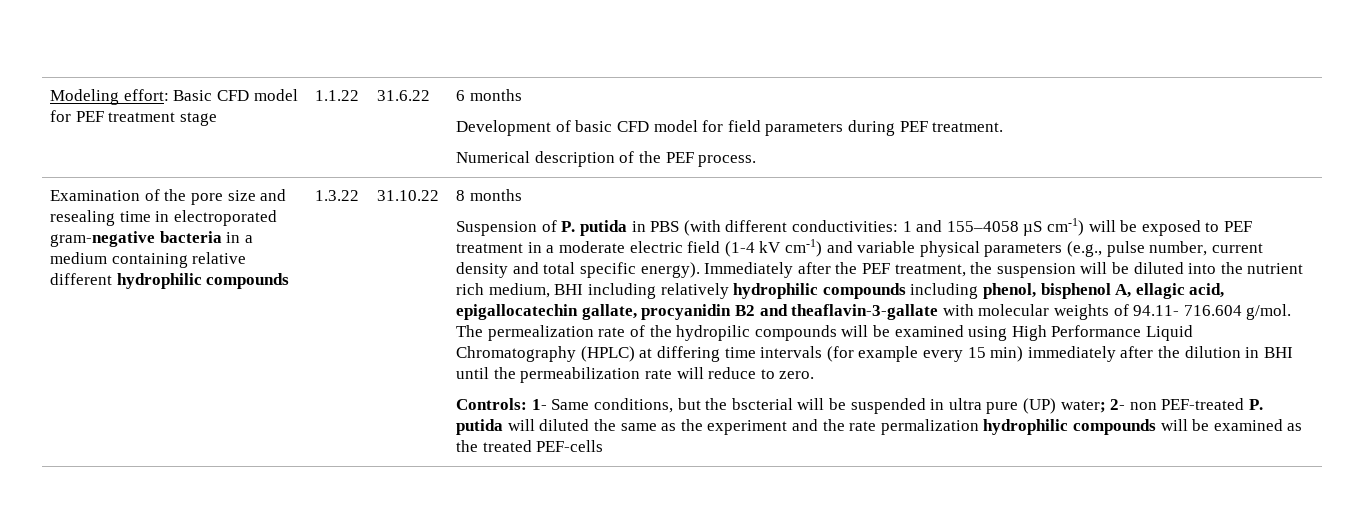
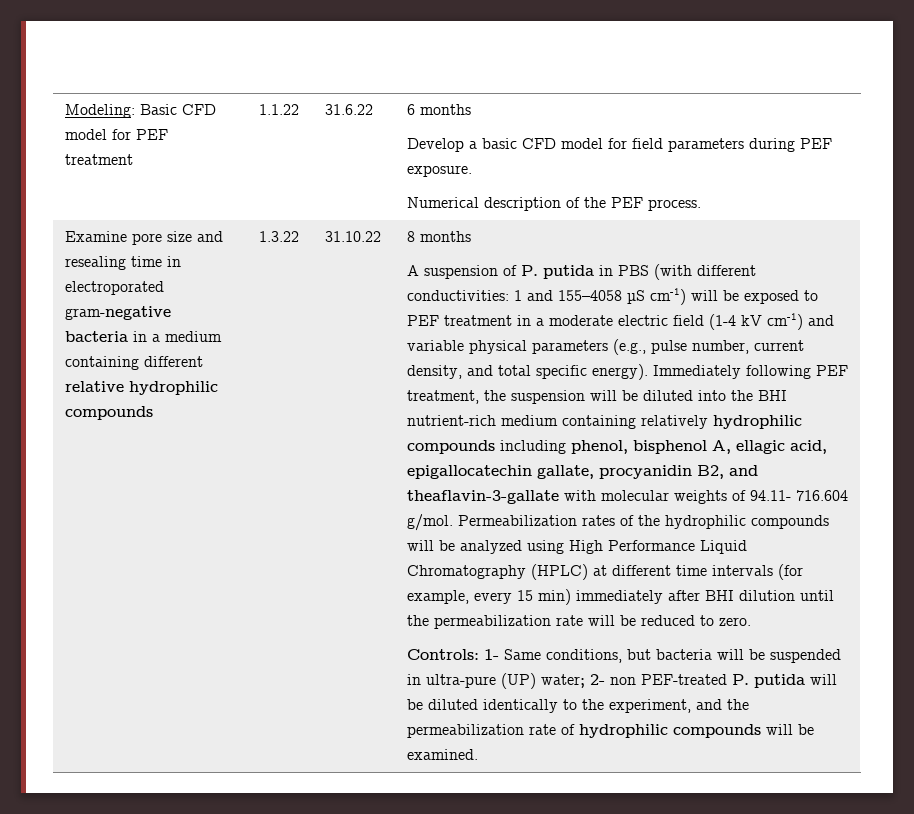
- Modeling effort: Basic CFD model for PEF treatment stage | 1.1.22 | 31.6.22 | 6 months
- Development of basic CFD model for field parameters during PEF treatment.
+ Modeling: Basic CFD model for PEF treatment | 1.1.22 | 31.6.22 | 6 months
+ Develop a basic CFD model for field parameters during PEF exposure.
- Examination of the pore size and resealing time in electroporated gram-negative bacteria in a medium containing relative different hydrophilic compounds
+ Examine pore size and resealing time in electroporated gram-negative bacteria in a medium containing different relative hydrophilic compounds
- Suspension of P. putida in PBS (with different conductivities: 1 and 155–4058 µS cm-1) will be exposed to PEF treatment in a moderate electric field (1-4 kV cm-1) and variable physical parameters (e.g., pulse number, current density and total specific energy).
+ A suspension of P. putida in PBS (with different conductivities: 1 and 155–4058 µS cm-1) will be exposed to PEF treatment in a moderate electric field (1-4 kV cm-1) and variable physical parameters (e.g., pulse number, current density, and total specific energy).
- Immediately after the PEF treatment, the suspension will be diluted into the nutrient rich medium, BHI including relatively hydrophilic compounds including phenol, bisphenol A, ellagic acid, epigallocatechin gallate, procyanidin B2 and theaflavin-3-gallate with molecular weights of 94.11- 716.604 g/mol.
+ Immediately following PEF treatment, the suspension will be diluted into the BHI nutrient-rich medium containing relatively hydrophilic compounds including phenol, bisphenol A, ellagic acid, epigallocatechin gallate, procyanidin B2, and theaflavin-3-gallate with molecular weights of 94.11- 716.604 g/mol.
- The permealization rate of the hydropilic compounds will be examined using High Performance Liquid Chromatography (HPLC) at differing time intervals (for example every 15 min) immediately after the dilution in BHI until the permeabilization rate will reduce to zero.
+ Permeabilization rates of the hydrophilic compounds will be analyzed using High Performance Liquid Chromatography (HPLC) at different time intervals (for example, every 15 min) immediately after BHI dilution until the permeabilization rate will be reduced to zero.
- Controls: 1- Same conditions, but the bscterial will be suspended in ultra pure (UP) water; 2- non PEF-treated P. putida will diluted the same as the experiment and the rate permalization hydrophilic compounds will be examined as the treated PEF-cells
+ Controls: 1- Same conditions, but bacteria will be suspended in ultra-pure (UP) water; 2- non PEF-treated P. putida will be diluted identically to the experiment, and the permeabilization rate of hydrophilic compounds will be examined.

